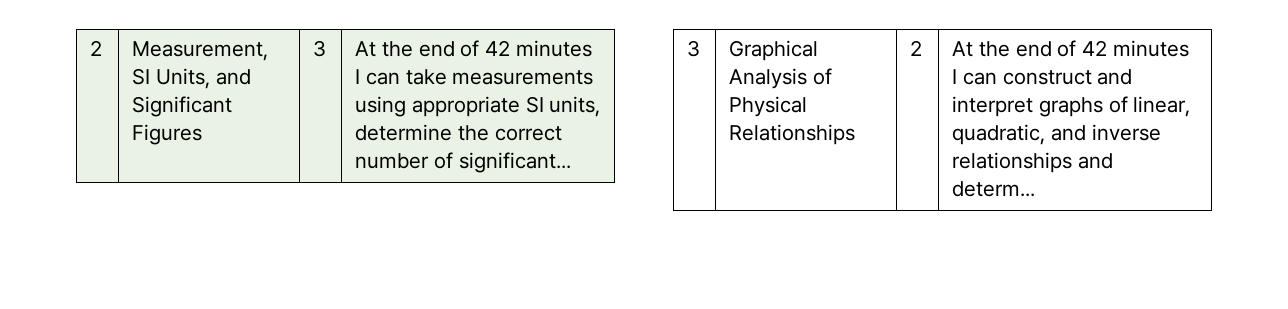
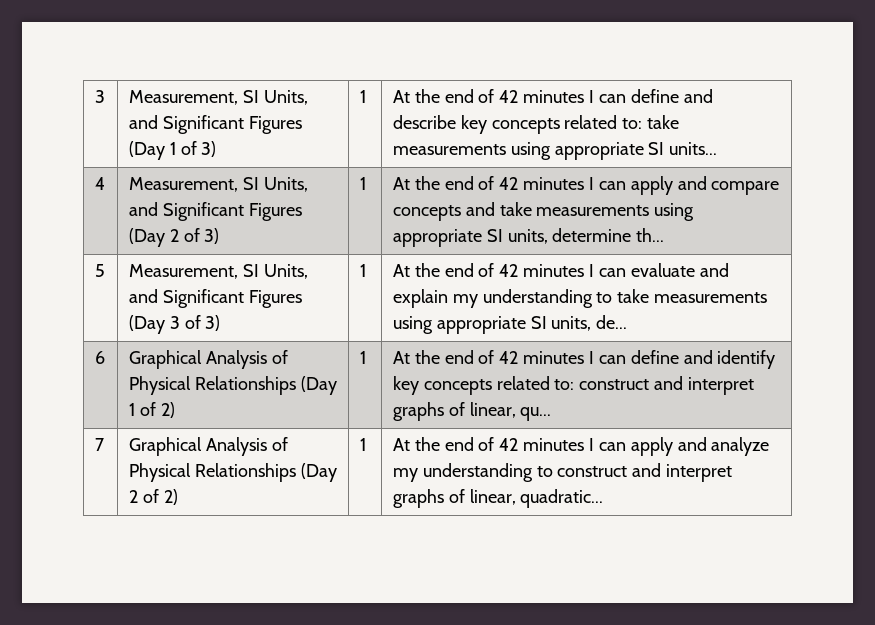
- 2 | Measurement, SI Units, and Significant Figures | 3 | At the end of 42 minutes I can take measurements using appropriate SI units, determine the correct number of significant...
- 3 | Graphical Analysis of Physical Relationships | 2 | At the end of 42 minutes I can construct and interpret graphs of linear, quadratic, and inverse relationships and determ...
+ 3 | Measurement, SI Units, and Significant Figures (Day 1 of 3) | 1 | At the end of 42 minutes I can define and describe key concepts related to: take measurements using appropriate SI units...
+ 4 | Measurement, SI Units, and Significant Figures (Day 2 of 3) | 1 | At the end of 42 minutes I can apply and compare concepts and take measurements using appropriate SI units, determine th...
+ 5 | Measurement, SI Units, and Significant Figures (Day 3 of 3) | 1 | At the end of 42 minutes I can evaluate and explain my understanding to take measurements using appropriate SI units, de...
+ 6 | Graphical Analysis of Physical Relationships (Day 1 of 2) | 1 | At the end of 42 minutes I can define and identify key concepts related to: construct and interpret graphs of linear, qu...
+ 7 | Graphical Analysis of Physical Relationships (Day 2 of 2) | 1 | At the end of 42 minutes I can apply and analyze my understanding to construct and interpret graphs of linear, quadratic...

